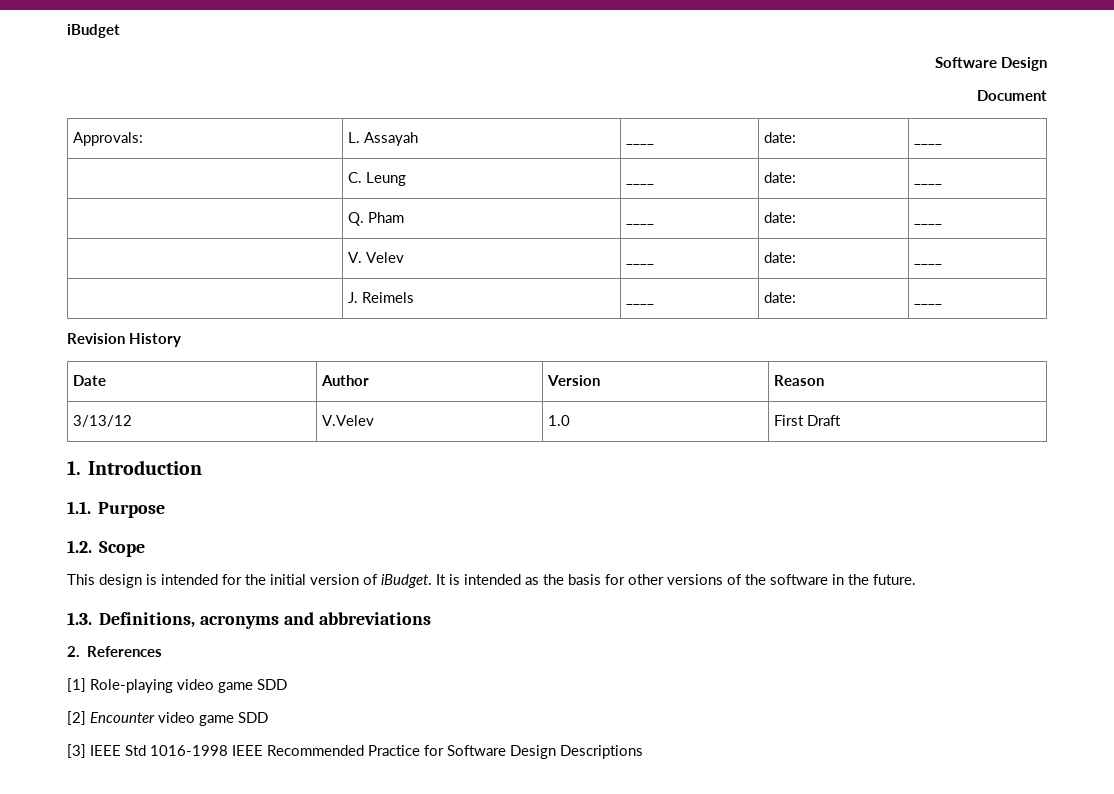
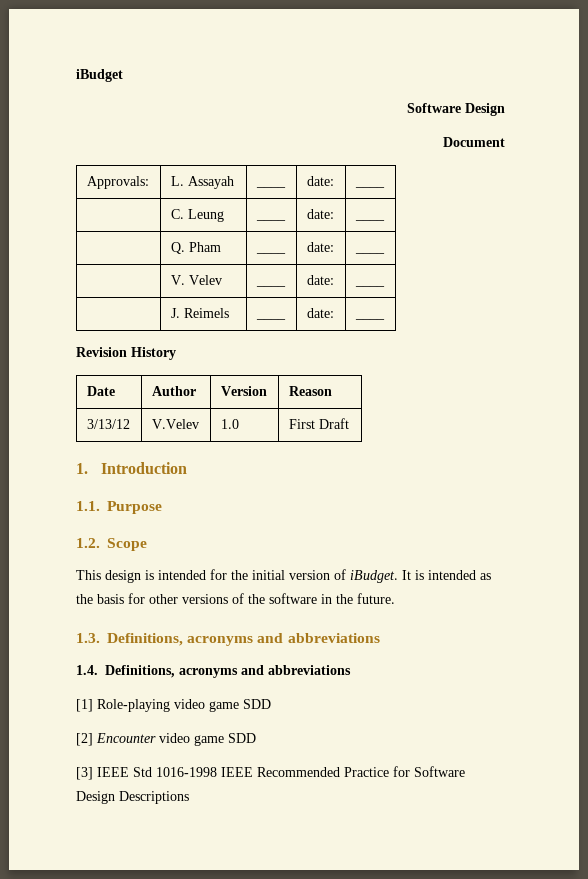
- 2. References
+ 1.4. Definitions, acronyms and abbreviations

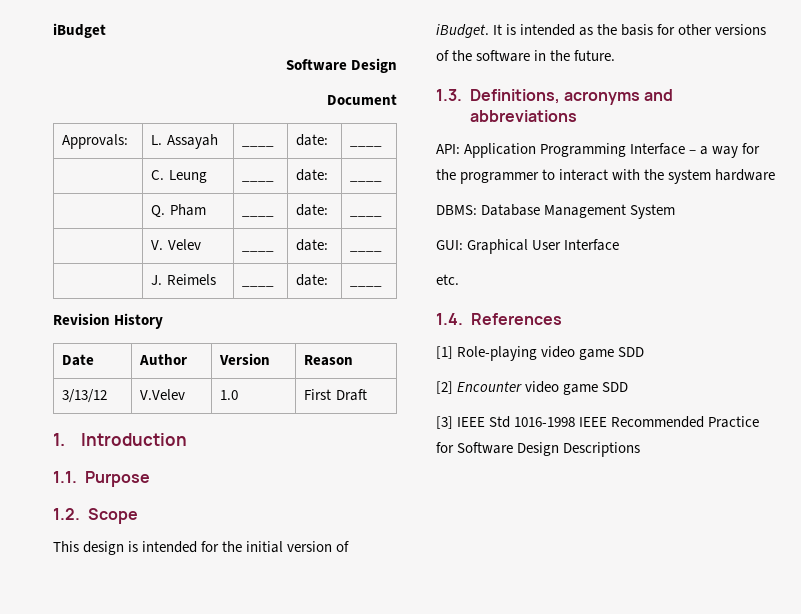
- 1.4. Definitions, acronyms and abbreviations
+ API: Application Programming Interface – a way for the programmer to interact with the system hardware
+ DBMS: Database Management System
+ GUI: Graphical User Interface
+ etc.
+ 1.4. References

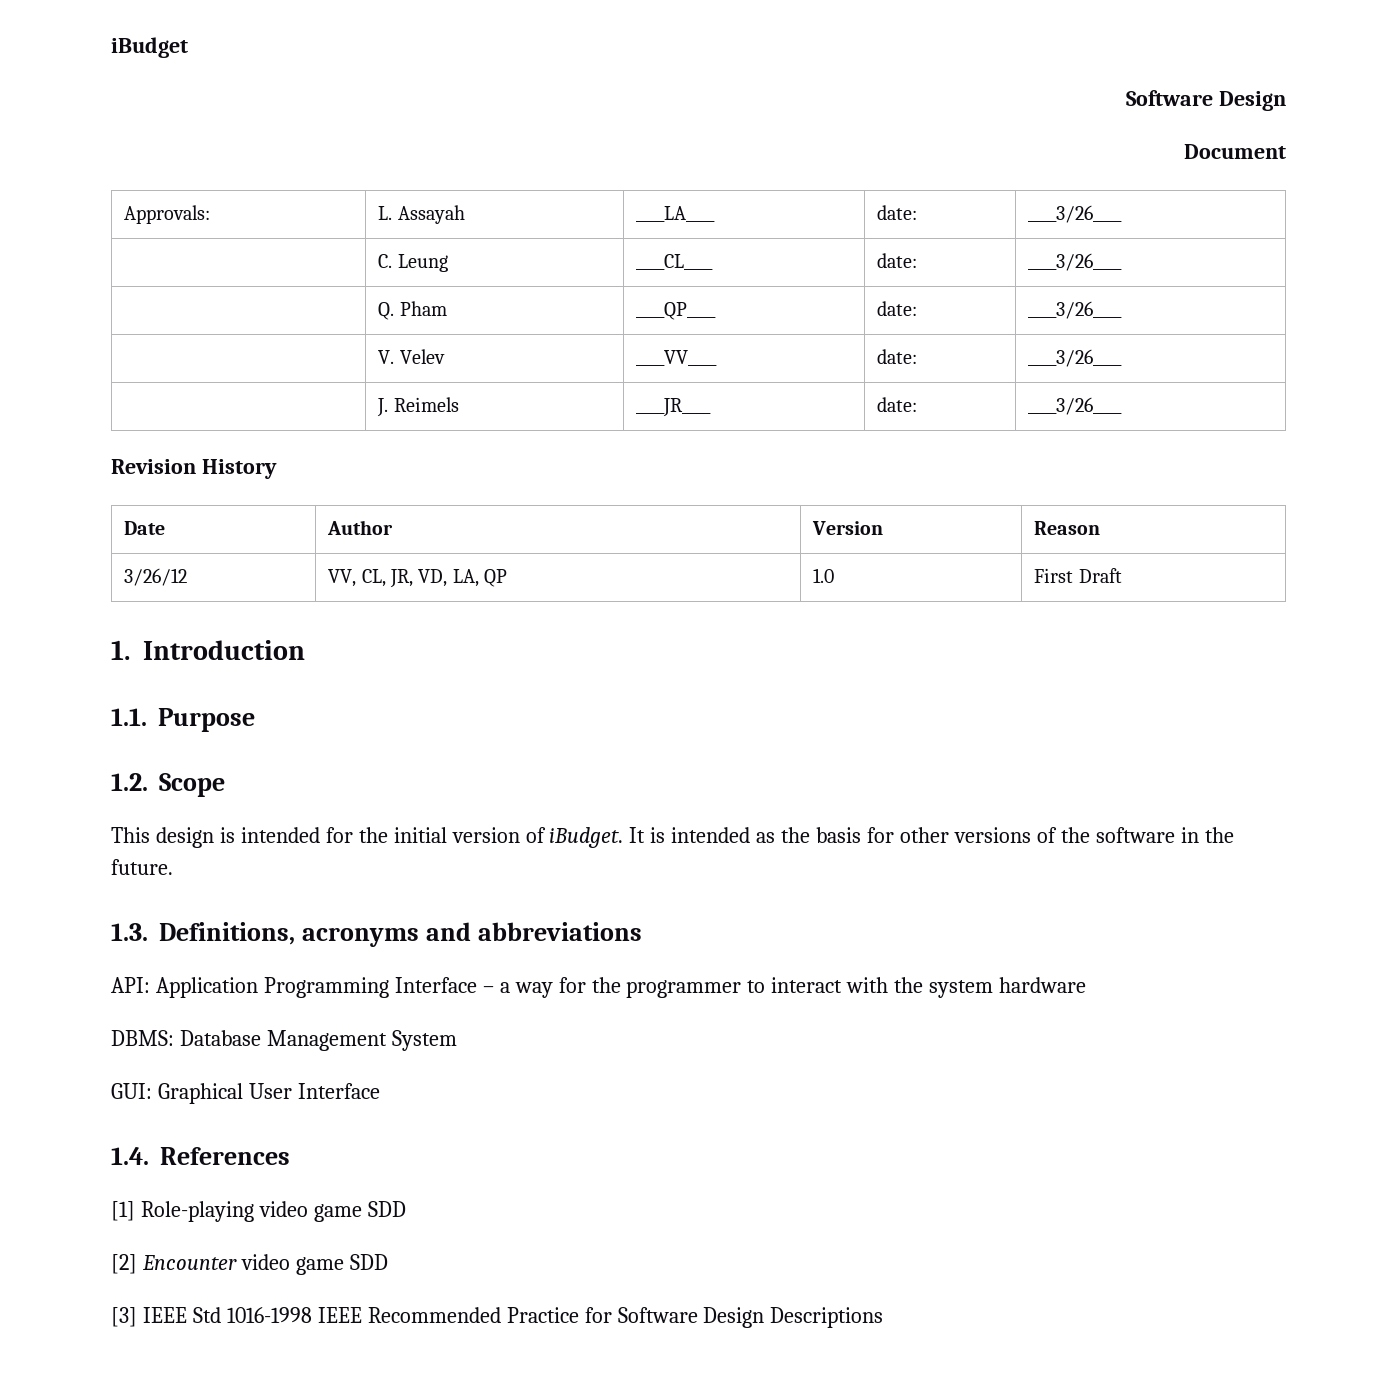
- Approvals: | L. Assayah | ____ | date: | ____
+ Approvals: | L. Assayah | ____LA____ | date: | ____3/26____
- | C. Leung | ____ | date: | ____
+ | C. Leung | ____CL____ | date: | ____3/26____
- | Q. Pham | ____ | date: | ____
+ | Q. Pham | ____QP____ | date: | ____3/26____
- | V. Velev | ____ | date: | ____
+ | V. Velev | ____VV____ | date: | ____3/26____
- | J. Reimels | ____ | date: | ____
+ | J. Reimels | ____JR____ | date: | ____3/26____
- 3/13/12 | V.Velev | 1.0 | First Draft
+ 3/26/12 | VV, CL, JR, VD, LA, QP | 1.0 | First Draft
- etc.

